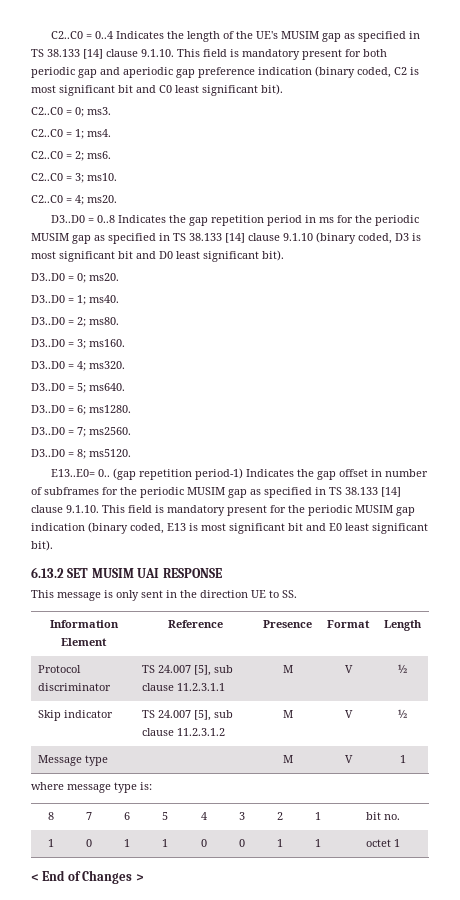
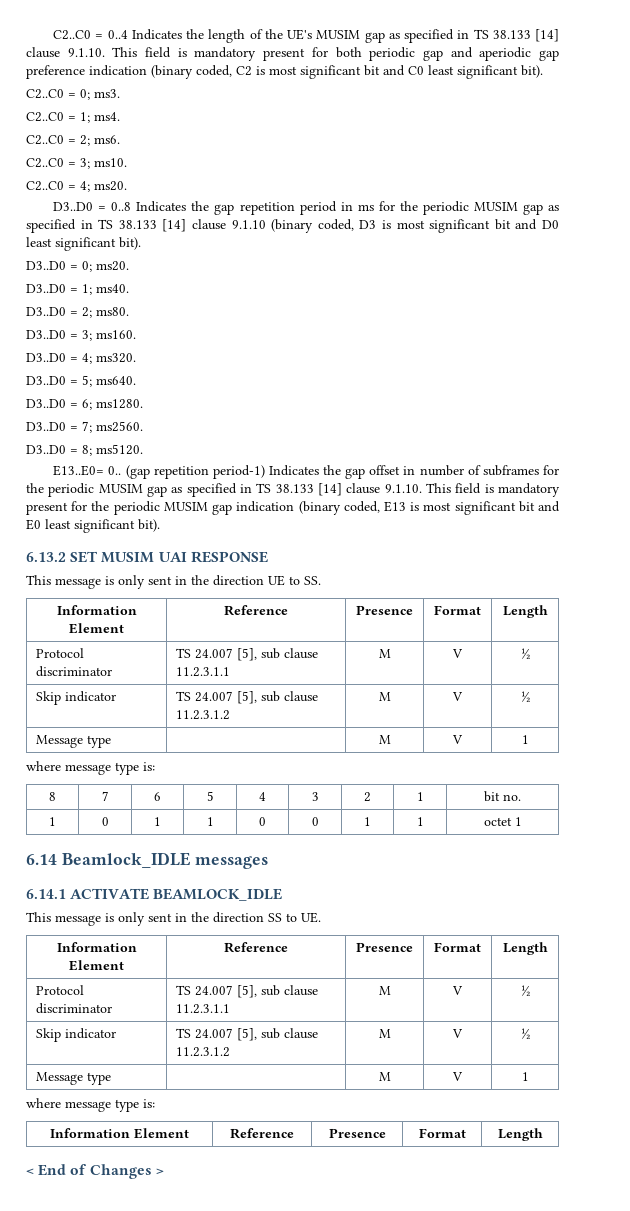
+ 6.14 Beamlock_IDLE messages
+ 6.14.1 ACTIVATE BEAMLOCK_IDLE
+ This message is only sent in the direction SS to UE.
+ Information Element | Reference | Presence | Format | Length
+ Protocol discriminator | TS 24.007 [5], sub clause 11.2.3.1.1 | M | V | ½
+ Skip indicator | TS 24.007 [5], sub clause 11.2.3.1.2 | M | V | ½
+ Message type | | M | V | 1
+ where message type is:
+ Information Element | Reference | Presence | Format | Length

